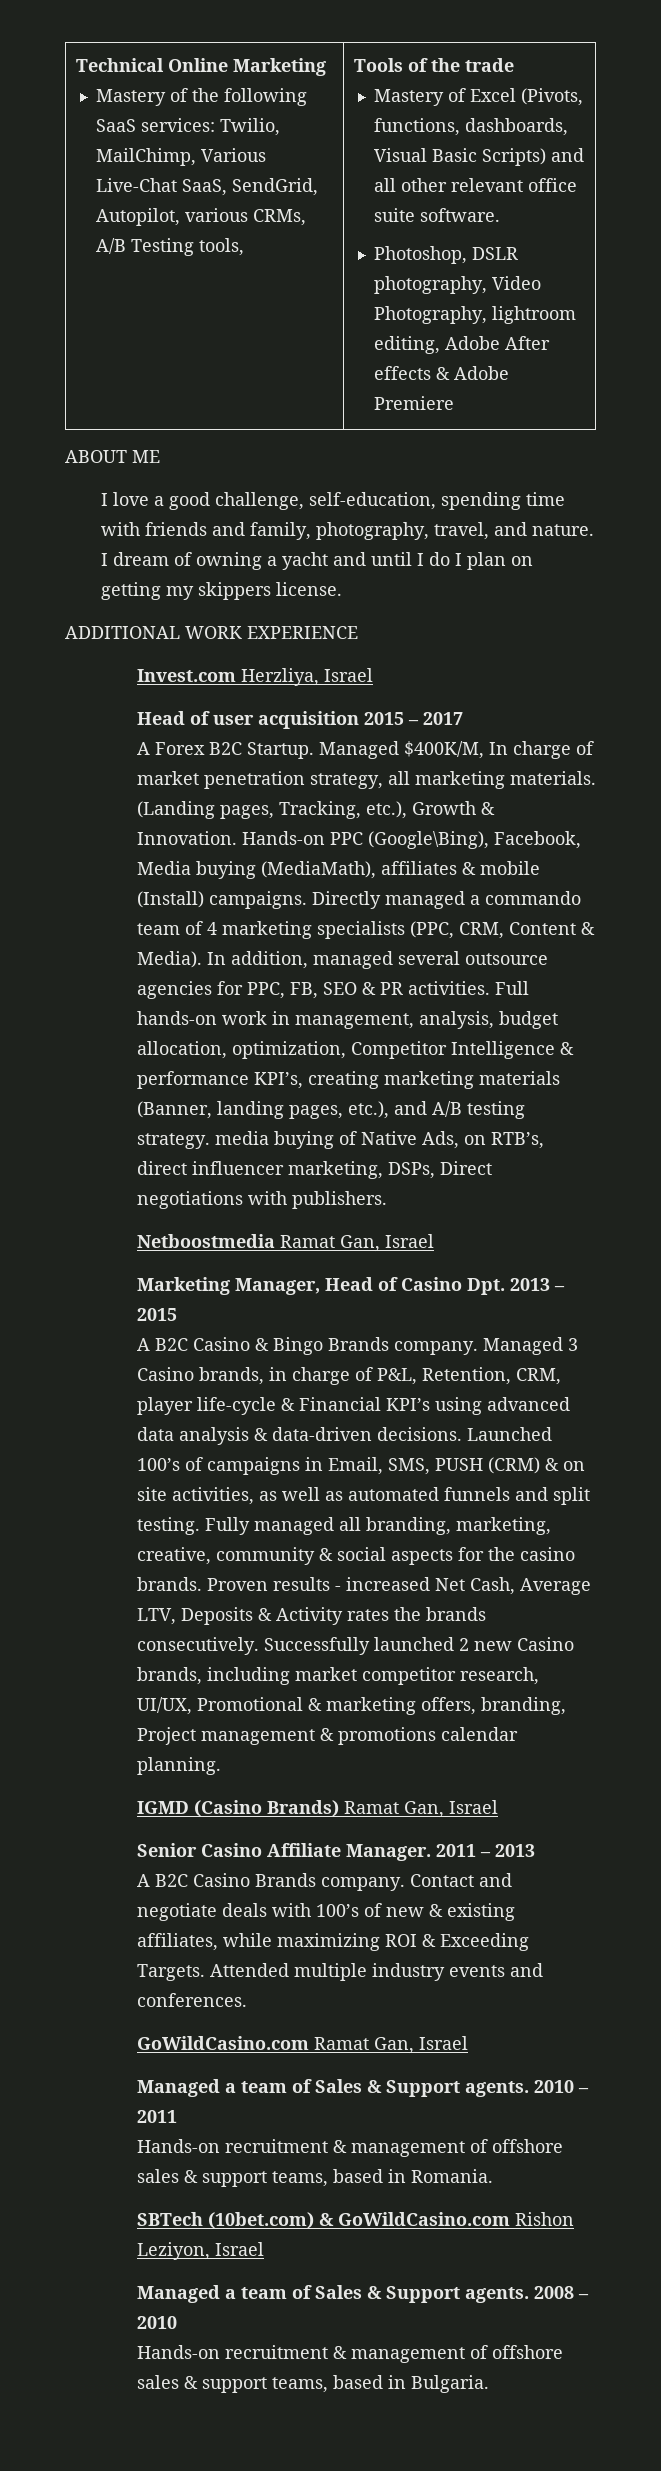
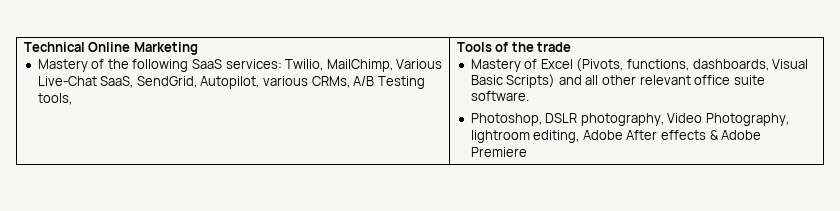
- ABOUT ME
- I love a good challenge, self-education, spending time with friends and family, photography, travel, and nature. I dream of owning a yacht and until I do I plan on getting my skippers license.
- ADDITIONAL WORK EXPERIENCE
- Invest.com Herzliya, Israel
- Head of user acquisition 2015 – 2017
- A Forex B2C Startup. Managed $400K/M, In charge of market penetration strategy, all marketing materials. (Landing pages, Tracking, etc.), Growth & Innovation. Hands-on PPC (Google\Bing), Facebook, Media buying (MediaMath), affiliates & mobile (Install) campaigns. Directly managed a commando team of 4 marketing specialists (PPC, CRM, Content & Media). In addition, managed several outsource agencies for PPC, FB, SEO & PR activities. Full hands-on work in management, analysis, budget allocation, optimization, Competitor Intelligence & performance KPI’s, creating marketing materials (Banner, landing pages, etc.), and A/B testing strategy. media buying of Native Ads, on RTB’s, direct influencer marketing, DSPs, Direct negotiations with publishers.
- Netboostmedia Ramat Gan, Israel
- Marketing Manager, Head of Casino Dpt. 2013 – 2015
- A B2C Casino & Bingo Brands company. Managed 3 Casino brands, in charge of P&L, Retention, CRM, player life-cycle & Financial KPI’s using advanced data analysis & data-driven decisions. Launched 100’s of campaigns in Email, SMS, PUSH (CRM) & on site activities, as well as automated funnels and split testing. Fully managed all branding, marketing, creative, community & social aspects for the casino brands. Proven results - increased Net Cash, Average LTV, Deposits & Activity rates the brands consecutively. Successfully launched 2 new Casino brands, including market competitor research, UI/UX, Promotional & marketing offers, branding, Project management & promotions calendar planning.
- IGMD (Casino Brands) Ramat Gan, Israel
- Senior Casino Affiliate Manager. 2011 – 2013
- A B2C Casino Brands company. Contact and negotiate deals with 100’s of new & existing affiliates, while maximizing ROI & Exceeding Targets. Attended multiple industry events and conferences.
- GoWildCasino.com Ramat Gan, Israel
- Managed a team of Sales & Support agents. 2010 – 2011
- Hands-on recruitment & management of offshore sales & support teams, based in Romania.
- SBTech (10bet.com) & GoWildCasino.com Rishon Leziyon, Israel
- Managed a team of Sales & Support agents. 2008 – 2010
- Hands-on recruitment & management of offshore sales & support teams, based in Bulgaria.

